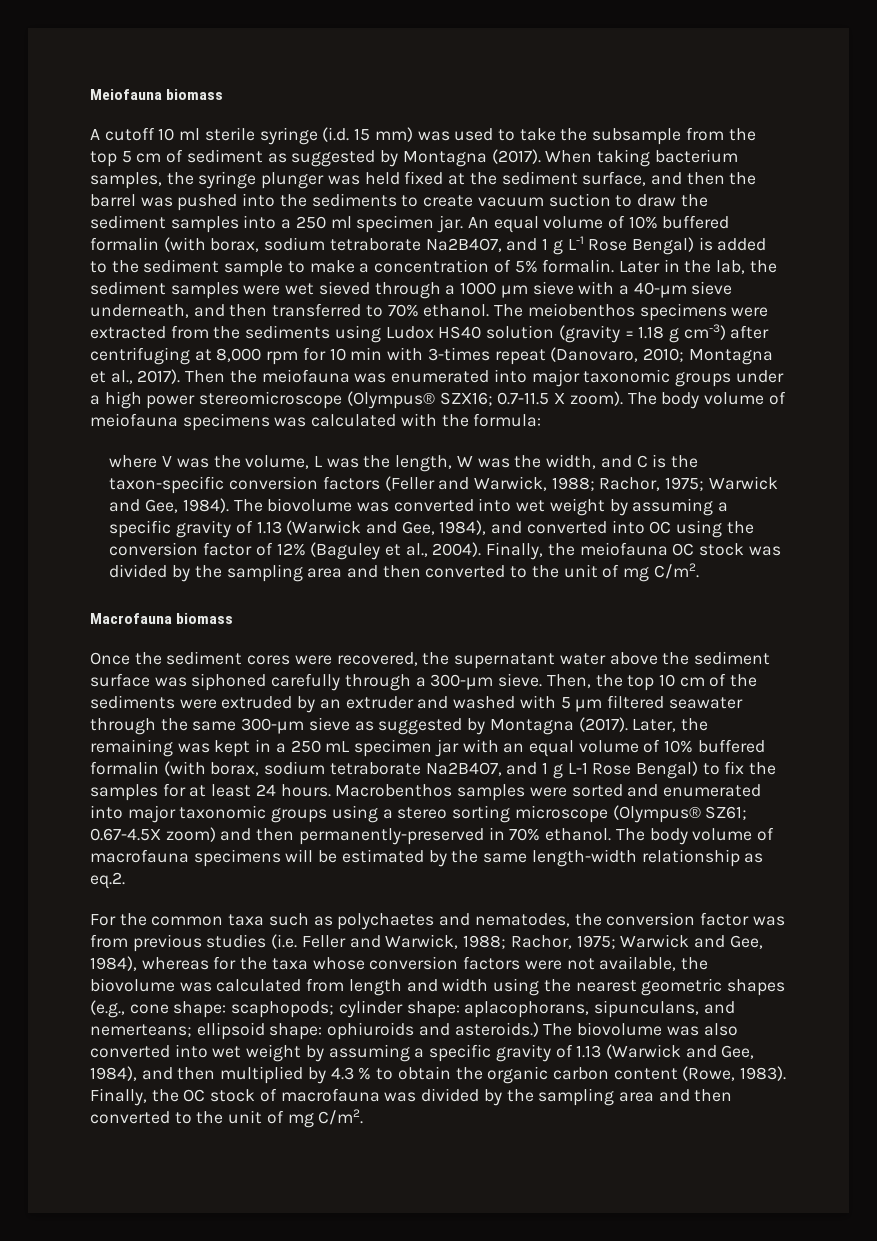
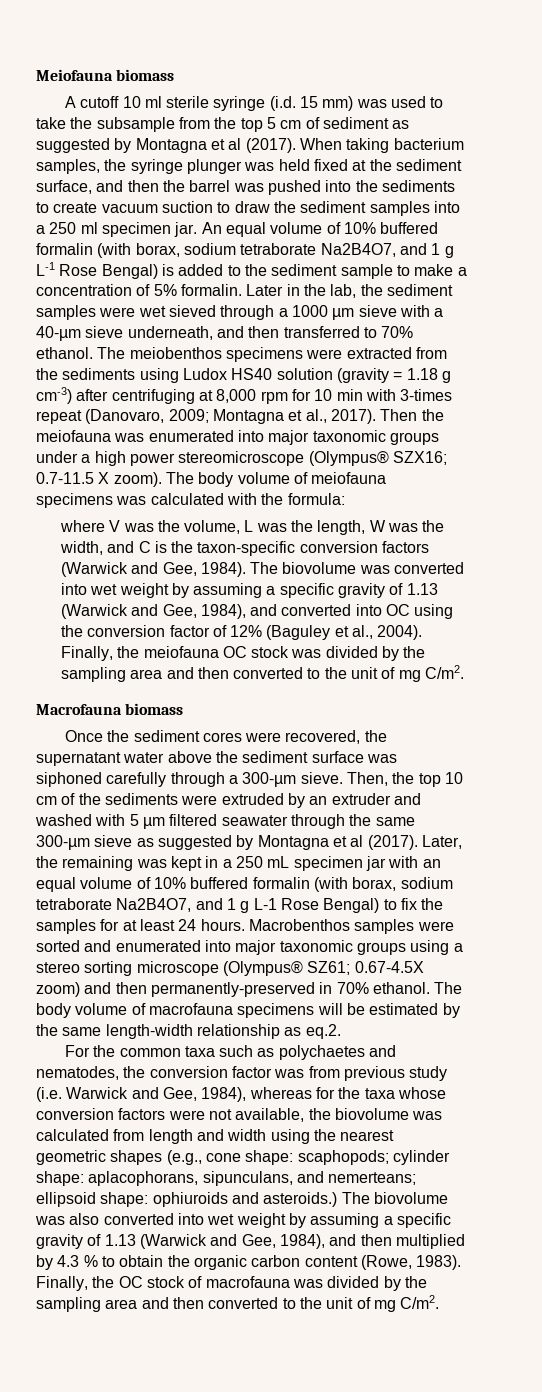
- A cutoff 10 ml sterile syringe (i.d. 15 mm) was used to take the subsample from the top 5 cm of sediment as suggested by Montagna (2017).
+ A cutoff 10 ml sterile syringe (i.d. 15 mm) was used to take the subsample from the top 5 cm of sediment as suggested by Montagna et al (2017).
- The meiobenthos specimens were extracted from the sediments using Ludox HS40 solution (gravity = 1.18 g cm-3) after centrifuging at 8,000 rpm for 10 min with 3-times repeat (Danovaro, 2010; Montagna et al., 2017).
+ The meiobenthos specimens were extracted from the sediments using Ludox HS40 solution (gravity = 1.18 g cm-3) after centrifuging at 8,000 rpm for 10 min with 3-times repeat (Danovaro, 2009; Montagna et al., 2017).
- where V was the volume, L was the length, W was the width, and C is the taxon-specific conversion factors (Feller and Warwick, 1988; Rachor, 1975; Warwick and Gee, 1984).
+ where V was the volume, L was the length, W was the width, and C is the taxon-specific conversion factors (Warwick and Gee, 1984).
- Then, the top 10 cm of the sediments were extruded by an extruder and washed with 5 µm filtered seawater through the same 300-µm sieve as suggested by Montagna (2017).
+ Then, the top 10 cm of the sediments were extruded by an extruder and washed with 5 µm filtered seawater through the same 300-µm sieve as suggested by Montagna et al (2017).
- For the common taxa such as polychaetes and nematodes, the conversion factor was from previous studies (i.e. Feller and Warwick, 1988; Rachor, 1975; Warwick and Gee, 1984), whereas for the taxa whose conversion factors were not available, the biovolume was calculated from length and width using the nearest geometric shapes (e.g., cone shape: scaphopods; cylinder shape: aplacophorans, sipunculans, and nemerteans; ellipsoid shape: ophiuroids and asteroids.)
+ For the common taxa such as polychaetes and nematodes, the conversion factor was from previous study (i.e. Warwick and Gee, 1984), whereas for the taxa whose conversion factors were not available, the biovolume was calculated from length and width using the nearest geometric shapes (e.g., cone shape: scaphopods; cylinder shape: aplacophorans, sipunculans, and nemerteans; ellipsoid shape: ophiuroids and asteroids.)

